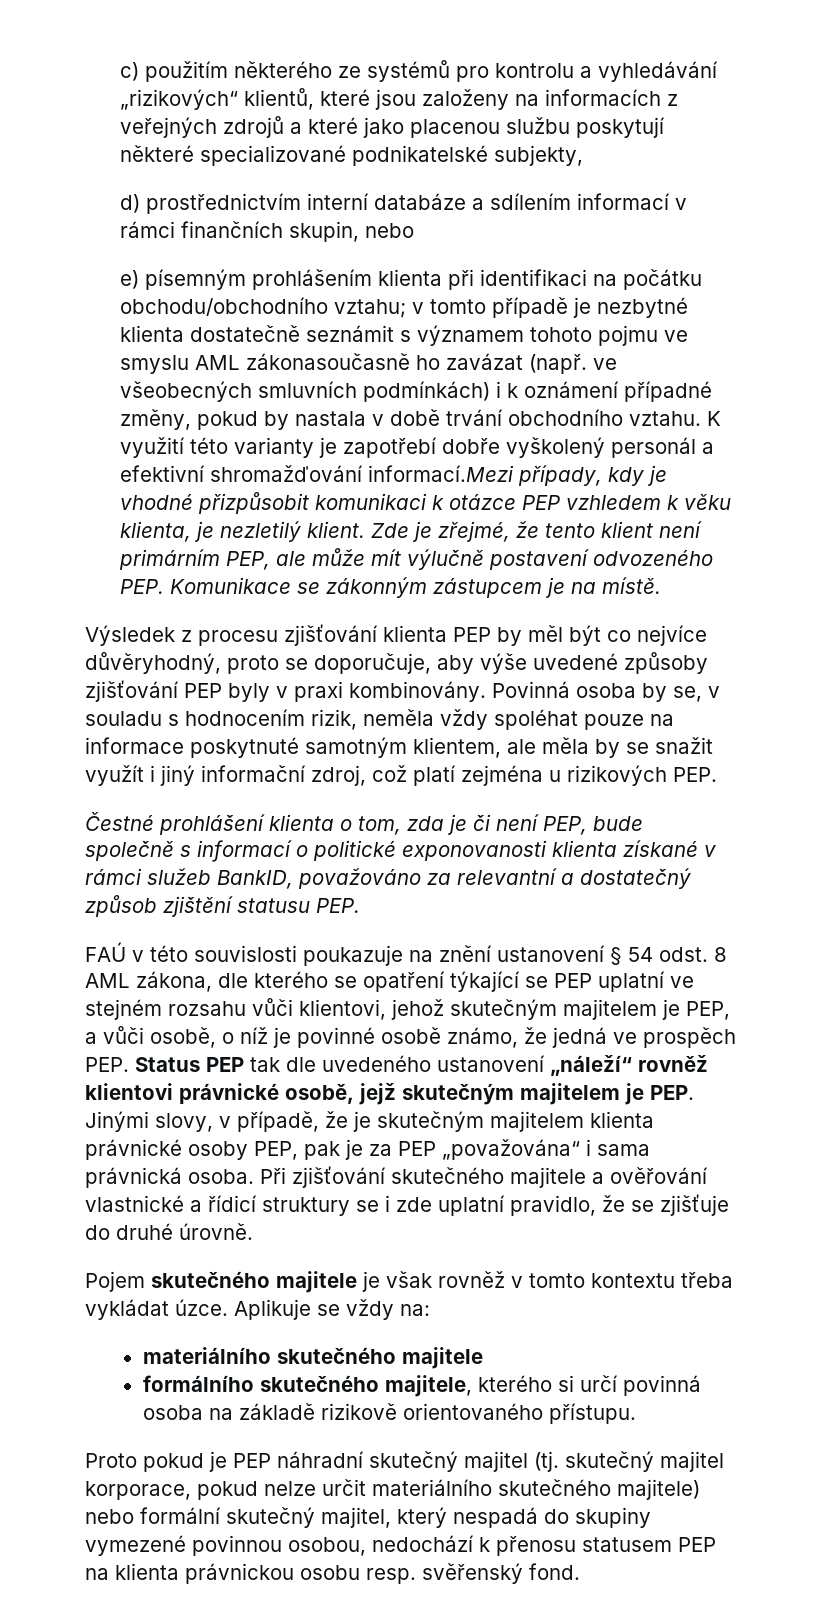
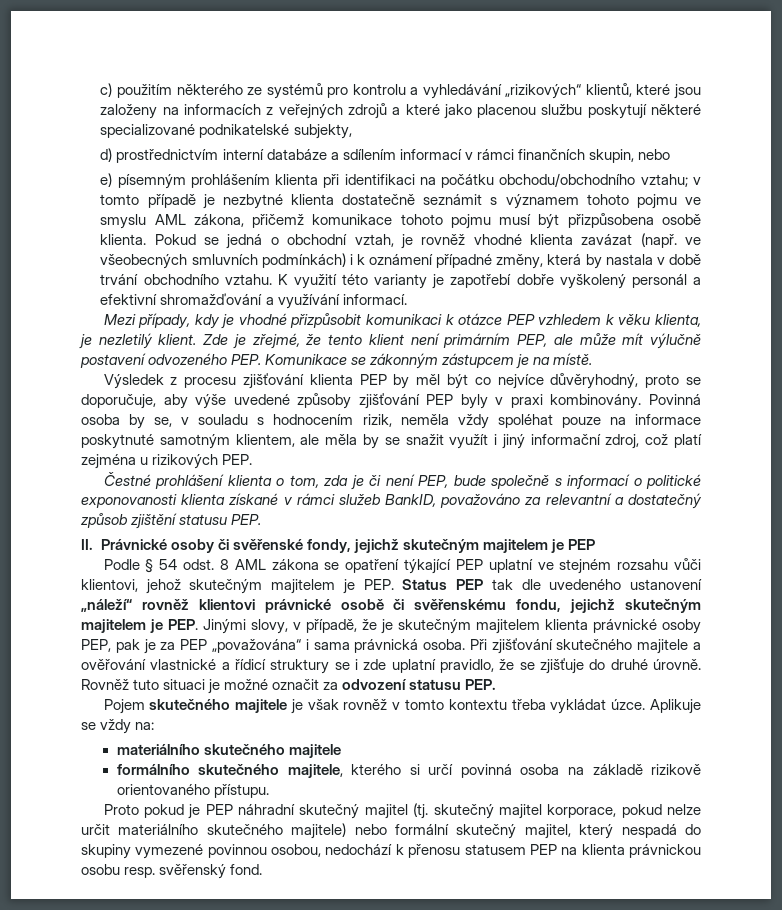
- e) písemným prohlášením klienta při identifikaci na počátku obchodu/obchodního vztahu; v tomto případě je nezbytné klienta dostatečně seznámit s významem tohoto pojmu ve smyslu AML zákonasoučasně ho zavázat (např. ve všeobecných smluvních podmínkách) i k oznámení případné změny, pokud by nastala v době trvání obchodního vztahu.
+ e) písemným prohlášením klienta při identifikaci na počátku obchodu/obchodního vztahu; v tomto případě je nezbytné klienta dostatečně seznámit s významem tohoto pojmu ve smyslu AML zákona, přičemž komunikace tohoto pojmu musí být přizpůsobena osobě klienta. Pokud se jedná o obchodní vztah, je rovněž vhodné klienta zavázat (např. ve všeobecných smluvních podmínkách) i k oznámení případné změny, která by nastala v době trvání obchodního vztahu.
- K využití této varianty je zapotřebí dobře vyškolený personál a efektivní shromažďování informací.Mezi případy, kdy je vhodné přizpůsobit komunikaci k otázce PEP vzhledem k věku klienta, je nezletilý klient.
+ K využití této varianty je zapotřebí dobře vyškolený personál a efektivní shromažďování a využívání informací.
+ Mezi případy, kdy je vhodné přizpůsobit komunikaci k otázce PEP vzhledem k věku klienta, je nezletilý klient.
- FAÚ v této souvislosti poukazuje na znění ustanovení § 54 odst. 8 AML zákona, dle kterého se opatření týkající se PEP uplatní ve stejném rozsahu vůči klientovi, jehož skutečným majitelem je PEP, a vůči osobě, o níž je povinné osobě známo, že jedná ve prospěch PEP. Status PEP tak dle uvedeného ustanovení „náleží“ rovněž klientovi právnické osobě, jejž skutečným majitelem je PEP. Jinými slovy, v případě, že je skutečným majitelem klienta právnické osoby PEP, pak je za PEP „považována“ i sama právnická osoba.
+ II. Právnické osoby či svěřenské fondy, jejichž skutečným majitelem je PEP
+ Podle § 54 odst. 8 AML zákona se opatření týkající PEP uplatní ve stejném rozsahu vůči klientovi, jehož skutečným majitelem je PEP. Status PEP tak dle uvedeného ustanovení „náleží“ rovněž klientovi právnické osobě či svěřenskému fondu, jejichž skutečným majitelem je PEP. Jinými slovy, v případě, že je skutečným majitelem klienta právnické osoby PEP, pak je za PEP „považována“ i sama právnická osoba.
+ Rovněž tuto situaci je možné označit za odvození statusu PEP.

